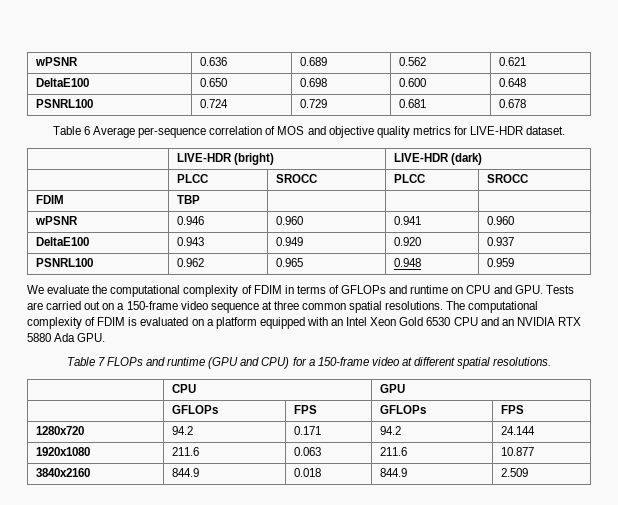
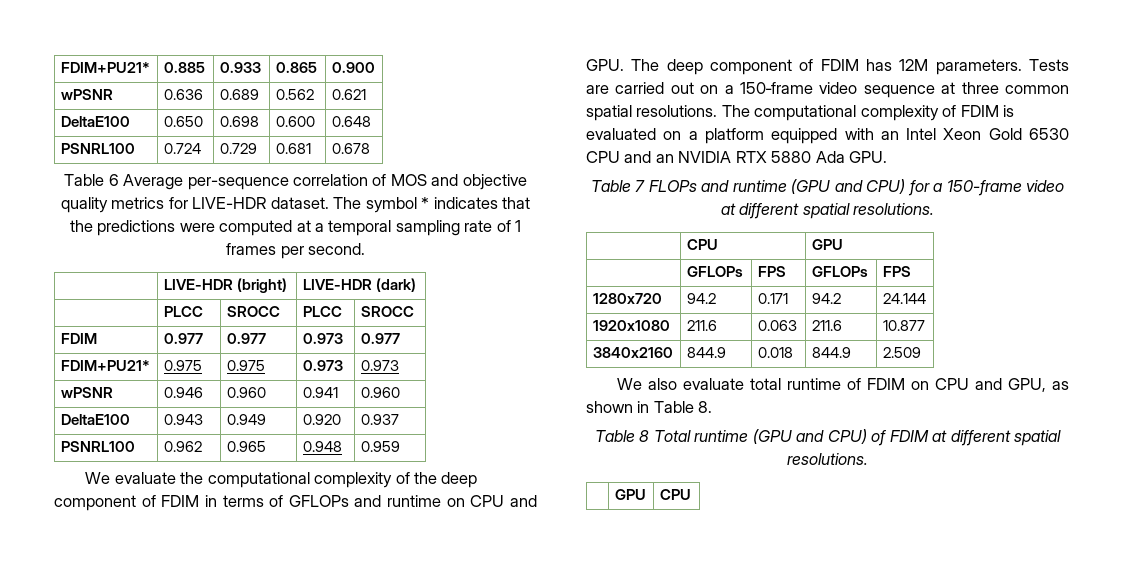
+ FDIM+PU21* | 0.885 | 0.933 | 0.865 | 0.900
+ The symbol * indicates that the predictions were computed at a temporal sampling rate of 1 frames per second.
- FDIM | TBP | | |
+ FDIM | 0.977 | 0.977 | 0.973 | 0.977
+ FDIM+PU21* | 0.975 | 0.975 | 0.973 | 0.973
- We evaluate the computational complexity of FDIM in terms of GFLOPs and runtime on CPU and GPU. Tests are carried out on a 150‑frame video sequence at three common spatial resolutions.
+ We evaluate the computational complexity of the deep component of FDIM in terms of GFLOPs and runtime on CPU and GPU. The deep component of FDIM has 12M parameters. Tests are carried out on a 150‑frame video sequence at three common spatial resolutions.
+ We also evaluate total runtime of FDIM on CPU and GPU, as shown in Table 8.
+ Table 8 Total runtime (GPU and CPU) of FDIM at different spatial resolutions.
+ | GPU | CPU

